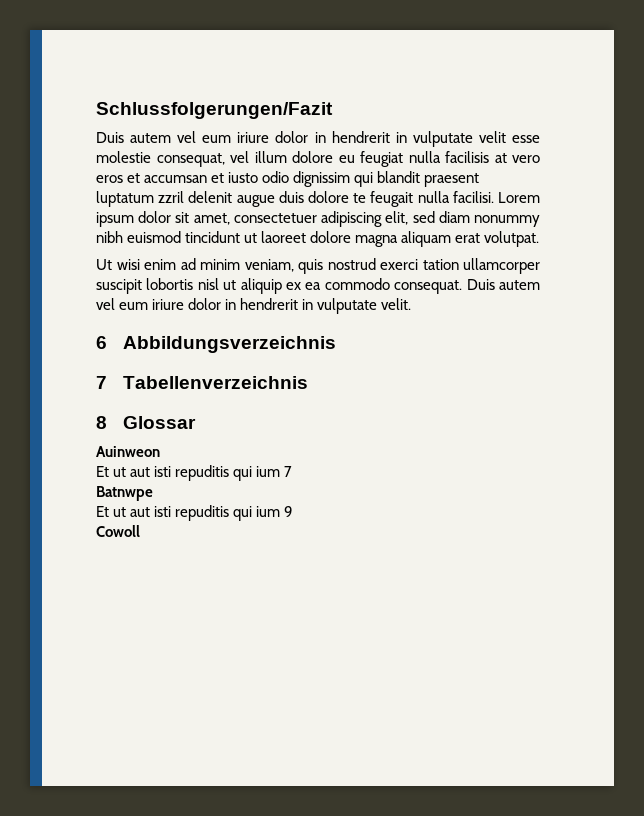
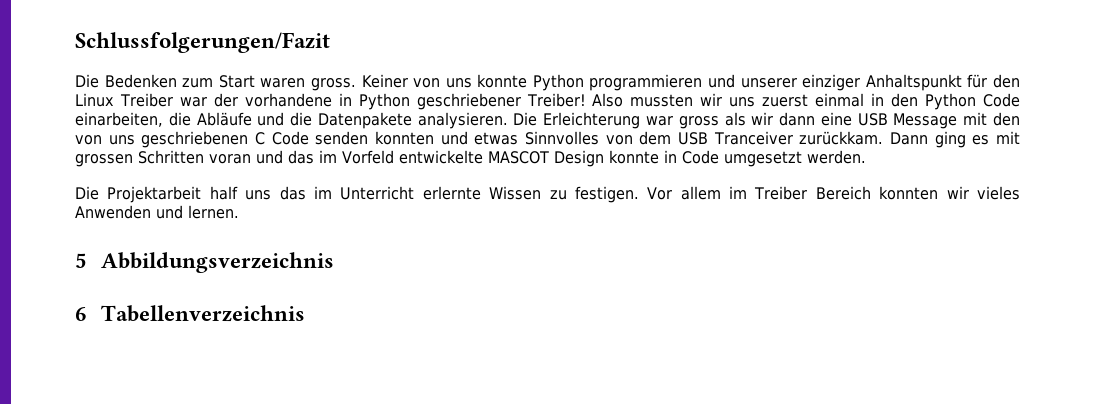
- Duis autem vel eum iriure dolor in hendrerit in vulputate velit esse molestie consequat, vel illum dolore eu feugiat nulla facilisis at vero eros et accumsan et iusto odio dignissim qui blandit praesent luptatum zzril delenit augue duis dolore te feugait nulla facilisi. Lorem ipsum dolor sit amet, consectetuer adipiscing elit, sed diam nonummy nibh euismod tincidunt ut laoreet dolore magna aliquam erat volutpat.
- Ut wisi enim ad minim veniam, quis nostrud exerci tation ullamcorper suscipit lobortis nisl ut aliquip ex ea commodo consequat. Duis autem vel eum iriure dolor in hendrerit in vulputate velit.
- 6 Abbildungsverzeichnis
+ Die Bedenken zum Start waren gross. Keiner von uns konnte Python programmieren und unserer einziger Anhaltspunkt für den Linux Treiber war der vorhandene in Python geschriebener Treiber! Also mussten wir uns zuerst einmal in den Python Code einarbeiten, die Abläufe und die Datenpakete analysieren. Die Erleichterung war gross als wir dann eine USB Message mit den von uns geschriebenen C Code senden konnten und etwas Sinnvolles von dem USB Tranceiver zurückkam. Dann ging es mit grossen Schritten voran und das im Vorfeld entwickelte MASCOT Design konnte in Code umgesetzt werden.
+ Die Projektarbeit half uns das im Unterricht erlernte Wissen zu festigen. Vor allem im Treiber Bereich konnten wir vieles Anwenden und lernen.
+ 5 Abbildungsverzeichnis
- 7 Tabellenverzeichnis
+ 6 Tabellenverzeichnis
- 8 Glossar
- Auinweon
- Et ut aut isti repuditis qui ium 7
- Batnwpe
- Et ut aut isti repuditis qui ium 9
- Cowoll

